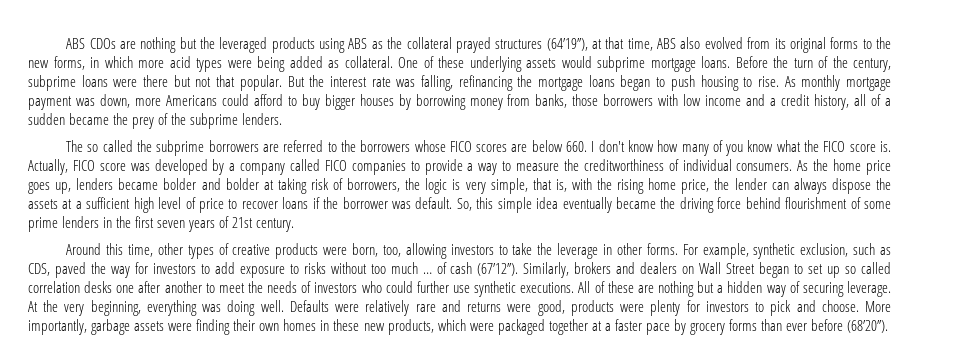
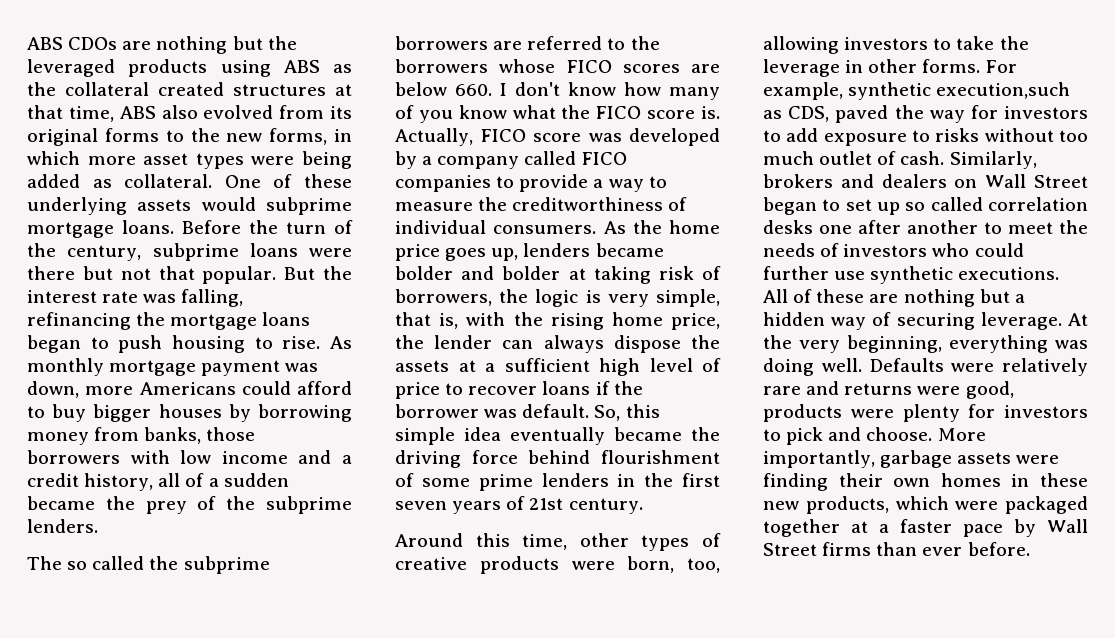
- ABS CDOs are nothing but the leveraged products using ABS as the collateral prayed structures (64’19’’), at that time, ABS also evolved from its original forms to the new forms, in which more acid types were being added as collateral.
+ ABS CDOs are nothing but the leveraged products using ABS as the collateral created structures at that time, ABS also evolved from its original forms to the new forms, in which more asset types were being added as collateral.
- For example, synthetic exclusion, such as CDS, paved the way for investors to add exposure to risks without too much … of cash (67’12’’).
+ For example, synthetic execution,such as CDS, paved the way for investors to add exposure to risks without too much outlet of cash.
- More importantly, garbage assets were finding their own homes in these new products, which were packaged together at a faster pace by grocery forms than ever before (68’20’’).
+ More importantly, garbage assets were finding their own homes in these new products, which were packaged together at a faster pace by Wall Street firms than ever before.

